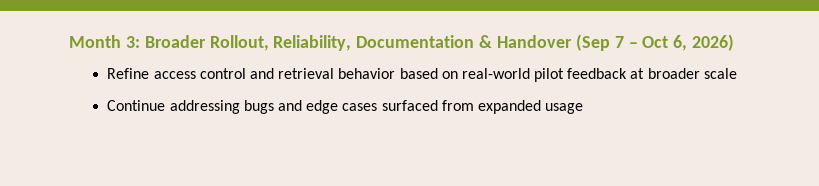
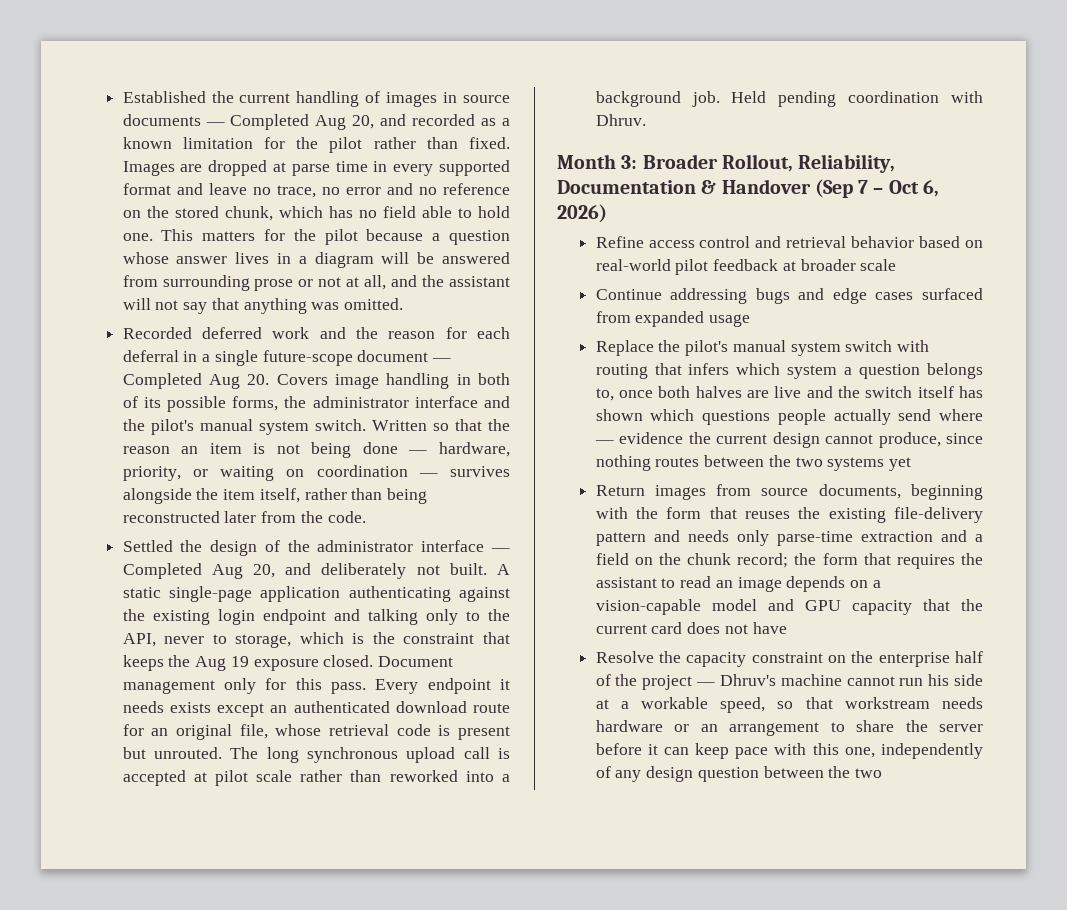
+ Established the current handling of images in source documents — Completed Aug 20, and recorded as a known limitation for the pilot rather than fixed. Images are dropped at parse time in every supported format and leave no trace, no error and no reference on the stored chunk, which has no field able to hold one. This matters for the pilot because a question whose answer lives in a diagram will be answered from surrounding prose or not at all, and the assistant will not say that anything was omitted.
+ Recorded deferred work and the reason for each deferral in a single future-scope document — Completed Aug 20. Covers image handling in both of its possible forms, the administrator interface and the pilot's manual system switch. Written so that the reason an item is not being done — hardware, priority, or waiting on coordination — survives alongside the item itself, rather than being reconstructed later from the code.
+ Settled the design of the administrator interface — Completed Aug 20, and deliberately not built. A static single-page application authenticating against the existing login endpoint and talking only to the API, never to storage, which is the constraint that keeps the Aug 19 exposure closed. Document management only for this pass. Every endpoint it needs exists except an authenticated download route for an original file, whose retrieval code is present but unrouted. The long synchronous upload call is accepted at pilot scale rather than reworked into a background job. Held pending coordination with Dhruv.
+ Replace the pilot's manual system switch with routing that infers which system a question belongs to, once both halves are live and the switch itself has shown which questions people actually send where — evidence the current design cannot produce, since nothing routes between the two systems yet
+ Return images from source documents, beginning with the form that reuses the existing file-delivery pattern and needs only parse-time extraction and a field on the chunk record; the form that requires the assistant to read an image depends on a vision-capable model and GPU capacity that the current card does not have
+ Resolve the capacity constraint on the enterprise half of the project — Dhruv's machine cannot run his side at a workable speed, so that workstream needs hardware or an arrangement to share the server before it can keep pace with this one, independently of any design question between the two

